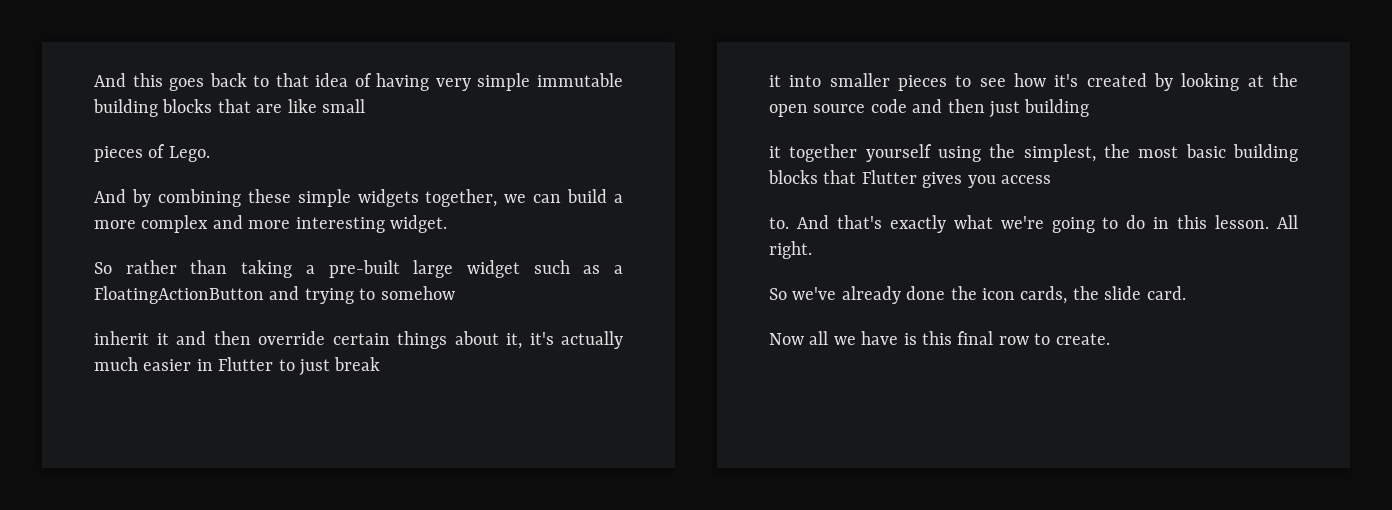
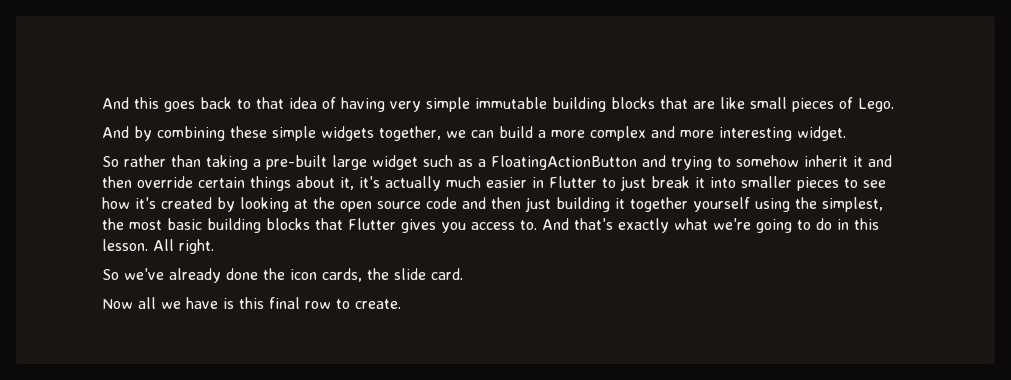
- And this goes back to that idea of having very simple immutable building blocks that are like small
- pieces of Lego.
+ And this goes back to that idea of having very simple immutable building blocks that are like small pieces of Lego.
- So rather than taking a pre-built large widget such as a FloatingActionButton and trying to somehow
- inherit it and then override certain things about it, it's actually much easier in Flutter to just break
- it into smaller pieces to see how it's created by looking at the open source code and then just building
- it together yourself using the simplest, the most basic building blocks that Flutter gives you access
- to.
+ So rather than taking a pre-built large widget such as a FloatingActionButton and trying to somehow inherit it and then override certain things about it, it's actually much easier in Flutter to just break it into smaller pieces to see how it's created by looking at the open source code and then just building it together yourself using the simplest, the most basic building blocks that Flutter gives you access to.

